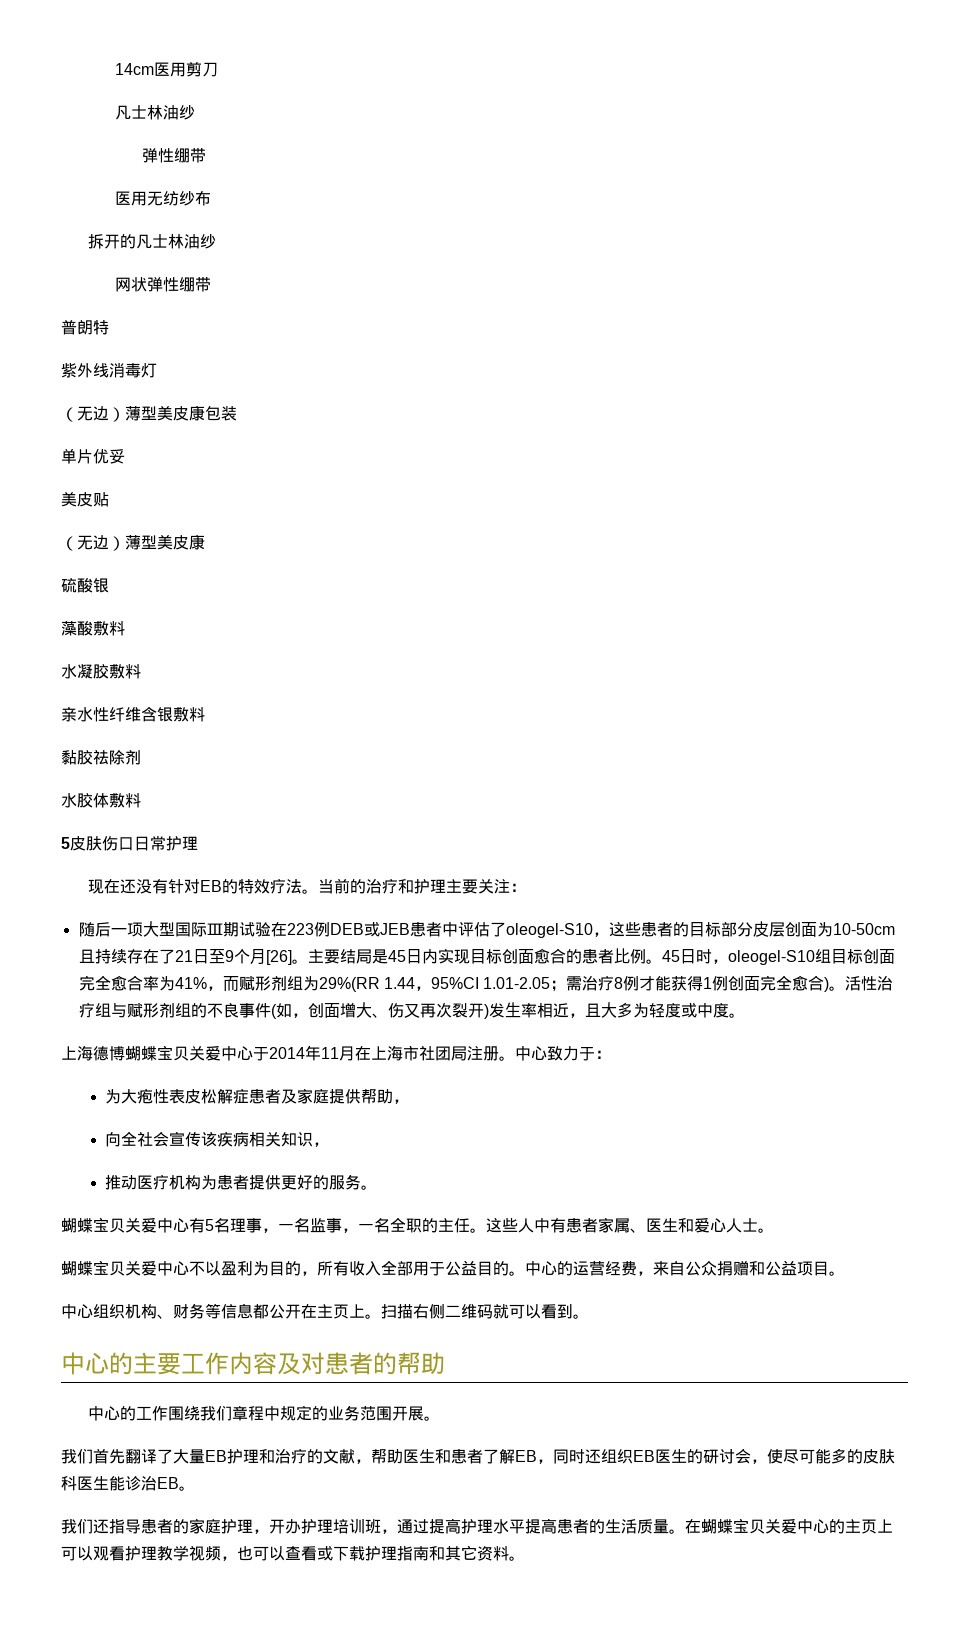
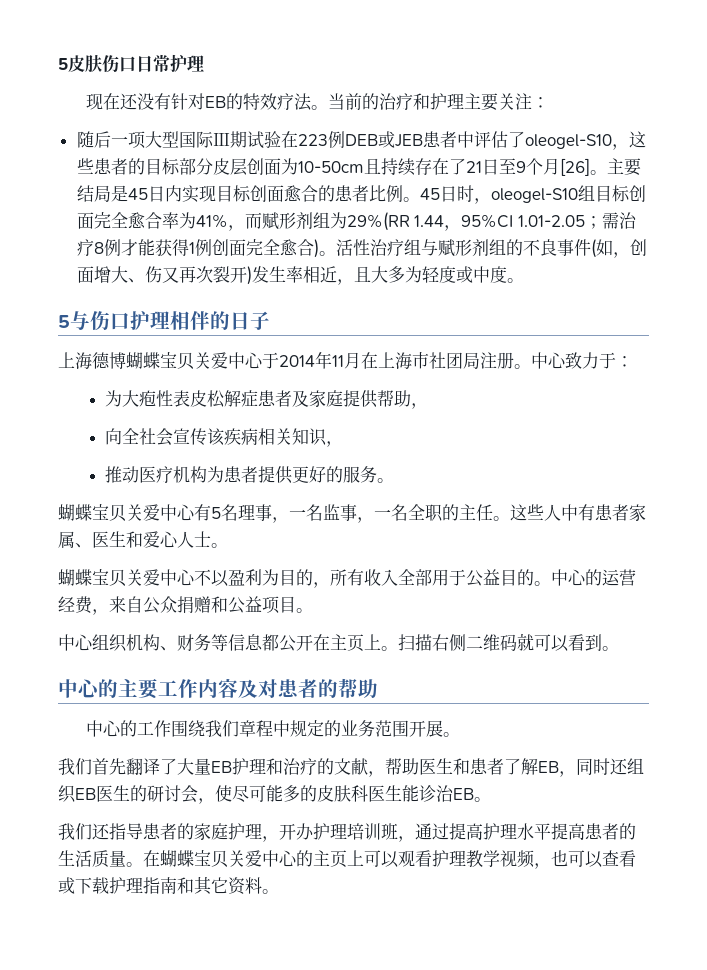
- 14cm医用剪刀
- 凡士林油纱
- 弹性绷带
- 医用无纺纱布
- 拆开的凡士林油纱
- 网状弹性绷带
- 普朗特
- 紫外线消毒灯
- （无边）薄型美皮康包装
- 单片优妥
- 美皮贴
- （无边）薄型美皮康
- 硫酸银
- 藻酸敷料
- 水凝胶敷料
- 亲水性纤维含银敷料
- 黏胶祛除剂
- 水胶体敷料
+ 5与伤口护理相伴的日子

